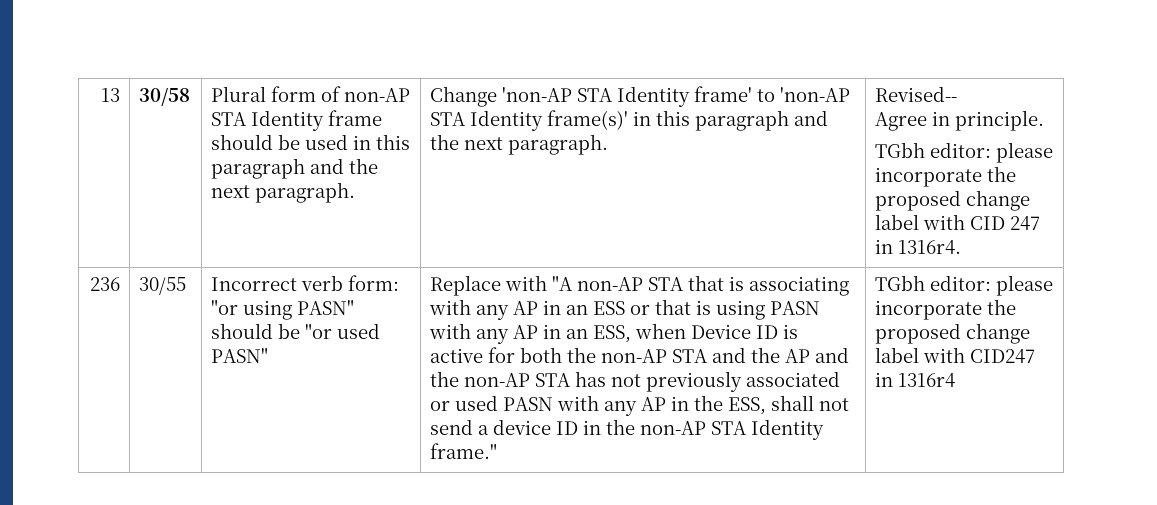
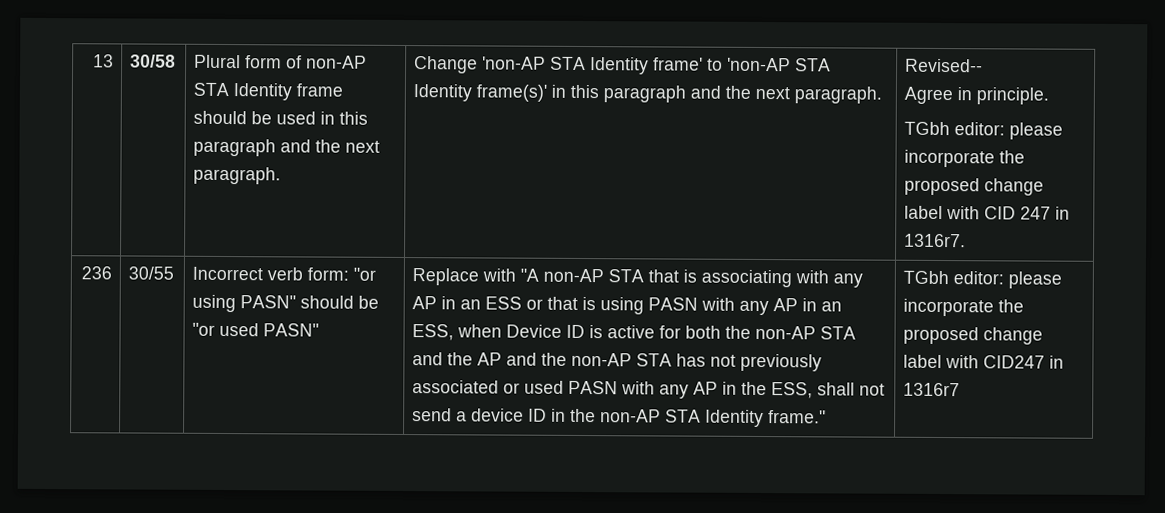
- TGbh editor: please incorporate the proposed change label with CID 247 in 1316r4.
+ TGbh editor: please incorporate the proposed change label with CID 247 in 1316r7.
- TGbh editor: please incorporate the proposed change label with CID247 in 1316r4
+ TGbh editor: please incorporate the proposed change label with CID247 in 1316r7

